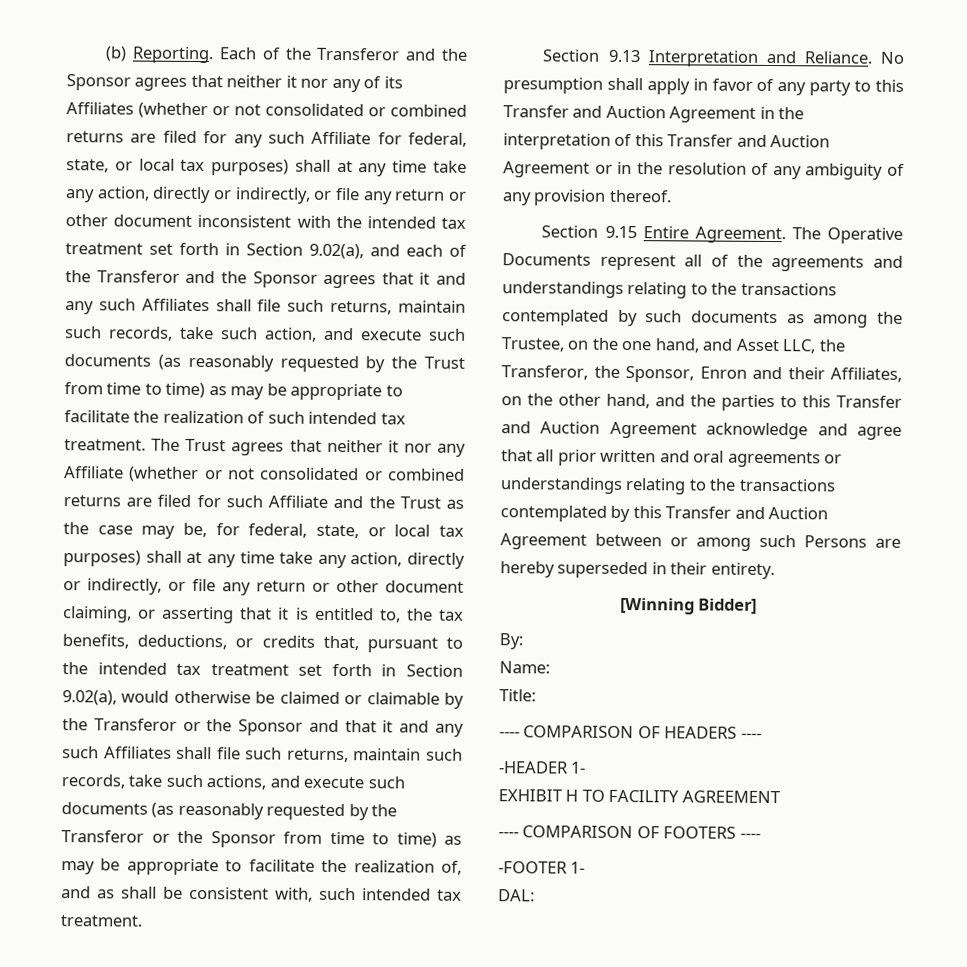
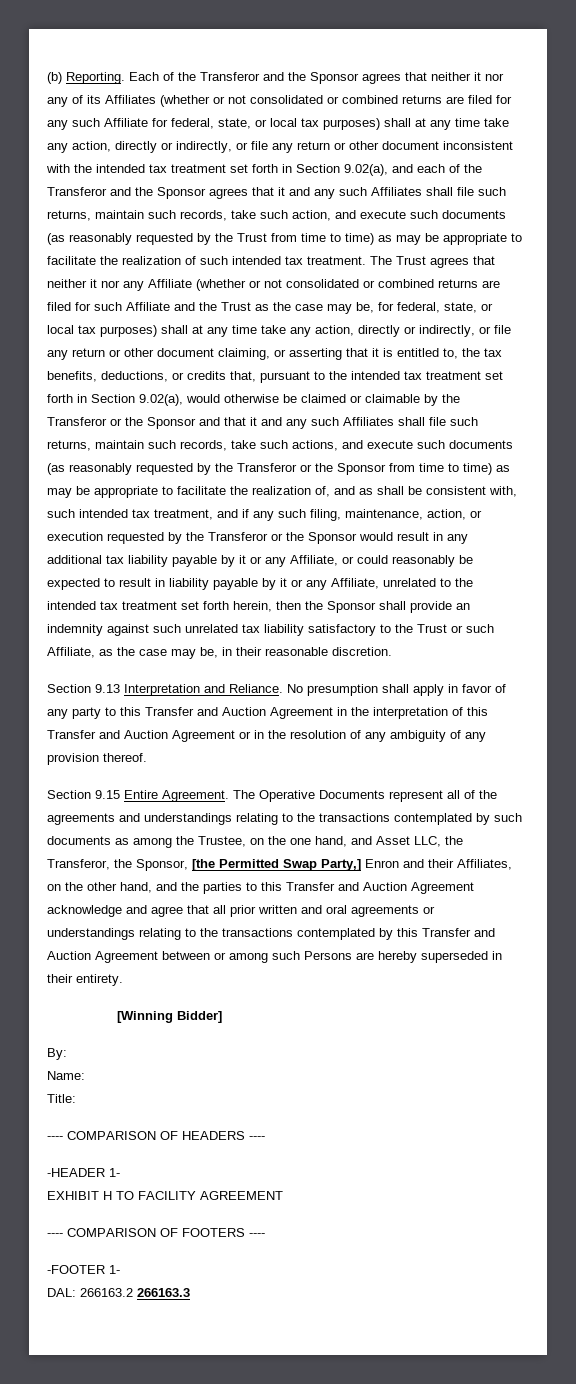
- The Trust agrees that neither it nor any Affiliate (whether or not consolidated or combined returns are filed for such Affiliate and the Trust as the case may be, for federal, state, or local tax purposes) shall at any time take any action, directly or indirectly, or file any return or other document claiming, or asserting that it is entitled to, the tax benefits, deductions, or credits that, pursuant to the intended tax treatment set forth in Section 9.02(a), would otherwise be claimed or claimable by the Transferor or the Sponsor and that it and any such Affiliates shall file such returns, maintain such records, take such actions, and execute such documents (as reasonably requested by the Transferor or the Sponsor from time to time) as may be appropriate to facilitate the realization of, and as shall be consistent with, such intended tax treatment.
+ The Trust agrees that neither it nor any Affiliate (whether or not consolidated or combined returns are filed for such Affiliate and the Trust as the case may be, for federal, state, or local tax purposes) shall at any time take any action, directly or indirectly, or file any return or other document claiming, or asserting that it is entitled to, the tax benefits, deductions, or credits that, pursuant to the intended tax treatment set forth in Section 9.02(a), would otherwise be claimed or claimable by the Transferor or the Sponsor and that it and any such Affiliates shall file such returns, maintain such records, take such actions, and execute such documents (as reasonably requested by the Transferor or the Sponsor from time to time) as may be appropriate to facilitate the realization of, and as shall be consistent with, such intended tax treatment, and if any such filing, maintenance, action, or execution requested by the Transferor or the Sponsor would result in any additional tax liability payable by it or any Affiliate, or could reasonably be expected to result in liability payable by it or any Affiliate, unrelated to the intended tax treatment set forth herein, then the Sponsor shall provide an indemnity against such unrelated tax liability satisfactory to the Trust or such Affiliate, as the case may be, in their reasonable discretion.
- The Operative Documents represent all of the agreements and understandings relating to the transactions contemplated by such documents as among the Trustee, on the one hand, and Asset LLC, the Transferor, the Sponsor, Enron and their Affiliates, on the other hand, and the parties to this Transfer and Auction Agreement acknowledge and agree that all prior written and oral agreements or understandings relating to the transactions contemplated by this Transfer and Auction Agreement between or among such Persons are hereby superseded in their entirety.
+ The Operative Documents represent all of the agreements and understandings relating to the transactions contemplated by such documents as among the Trustee, on the one hand, and Asset LLC, the Transferor, the Sponsor, [the Permitted Swap Party,] Enron and their Affiliates, on the other hand, and the parties to this Transfer and Auction Agreement acknowledge and agree that all prior written and oral agreements or understandings relating to the transactions contemplated by this Transfer and Auction Agreement between or among such Persons are hereby superseded in their entirety.
- DAL:
+ DAL: 266163.2 266163.3

